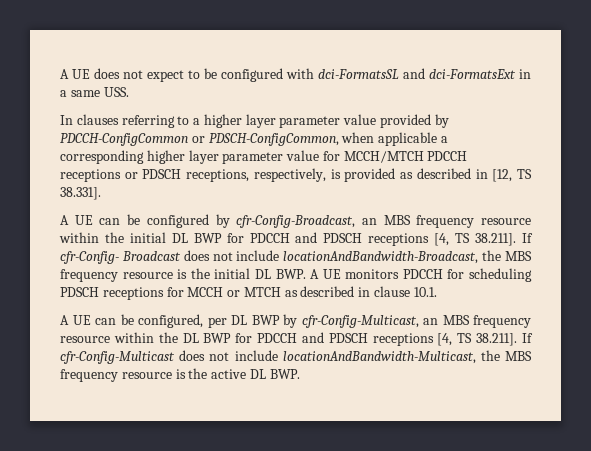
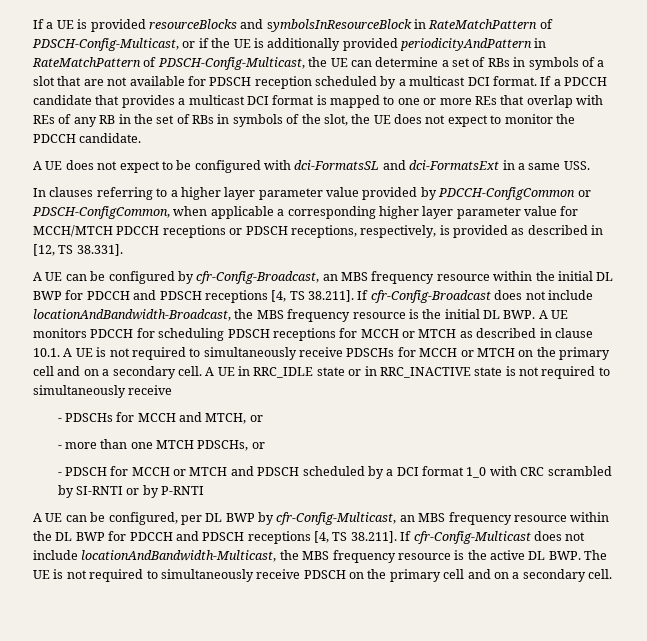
+ If a UE is provided resourceBlocks and symbolsInResourceBlock in RateMatchPattern of PDSCH-Config-Multicast, or if the UE is additionally provided periodicityAndPattern in RateMatchPattern of PDSCH-Config-Multicast, the UE can determine a set of RBs in symbols of a slot that are not available for PDSCH reception scheduled by a multicast DCI format. If a PDCCH candidate that provides a multicast DCI format is mapped to one or more REs that overlap with REs of any RB in the set of RBs in symbols of the slot, the UE does not expect to monitor the PDCCH candidate.
- A UE can be configured by cfr-Config-Broadcast, an MBS frequency resource within the initial DL BWP for PDCCH and PDSCH receptions [4, TS 38.211]. If cfr-Config- Broadcast does not include locationAndBandwidth-Broadcast, the MBS frequency resource is the initial DL BWP. A UE monitors PDCCH for scheduling PDSCH receptions for MCCH or MTCH as described in clause 10.1.
+ A UE can be configured by cfr-Config-Broadcast, an MBS frequency resource within the initial DL BWP for PDCCH and PDSCH receptions [4, TS 38.211]. If cfr-Config-Broadcast does not include locationAndBandwidth-Broadcast, the MBS frequency resource is the initial DL BWP. A UE monitors PDCCH for scheduling PDSCH receptions for MCCH or MTCH as described in clause 10.1. A UE is not required to simultaneously receive PDSCHs for MCCH or MTCH on the primary cell and on a secondary cell. A UE in RRC_IDLE state or in RRC_INACTIVE state is not required to simultaneously receive
+ - PDSCHs for MCCH and MTCH, or
+ - more than one MTCH PDSCHs, or
+ - PDSCH for MCCH or MTCH and PDSCH scheduled by a DCI format 1_0 with CRC scrambled by SI-RNTI or by P-RNTI
- A UE can be configured, per DL BWP by cfr-Config-Multicast, an MBS frequency resource within the DL BWP for PDCCH and PDSCH receptions [4, TS 38.211]. If cfr-Config-Multicast does not include locationAndBandwidth-Multicast, the MBS frequency resource is the active DL BWP.
+ A UE can be configured, per DL BWP by cfr-Config-Multicast, an MBS frequency resource within the DL BWP for PDCCH and PDSCH receptions [4, TS 38.211]. If cfr-Config-Multicast does not include locationAndBandwidth-Multicast, the MBS frequency resource is the active DL BWP. The UE is not required to simultaneously receive PDSCH on the primary cell and on a secondary cell.

